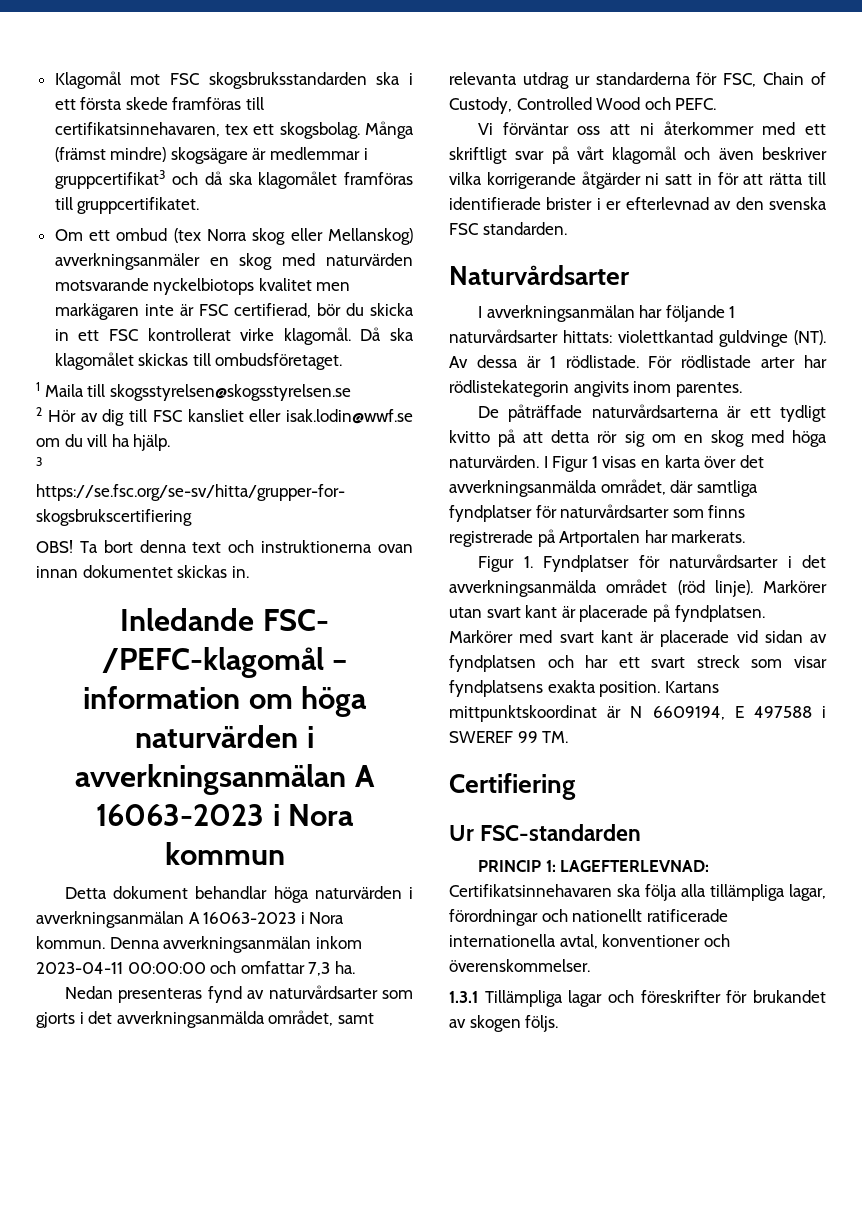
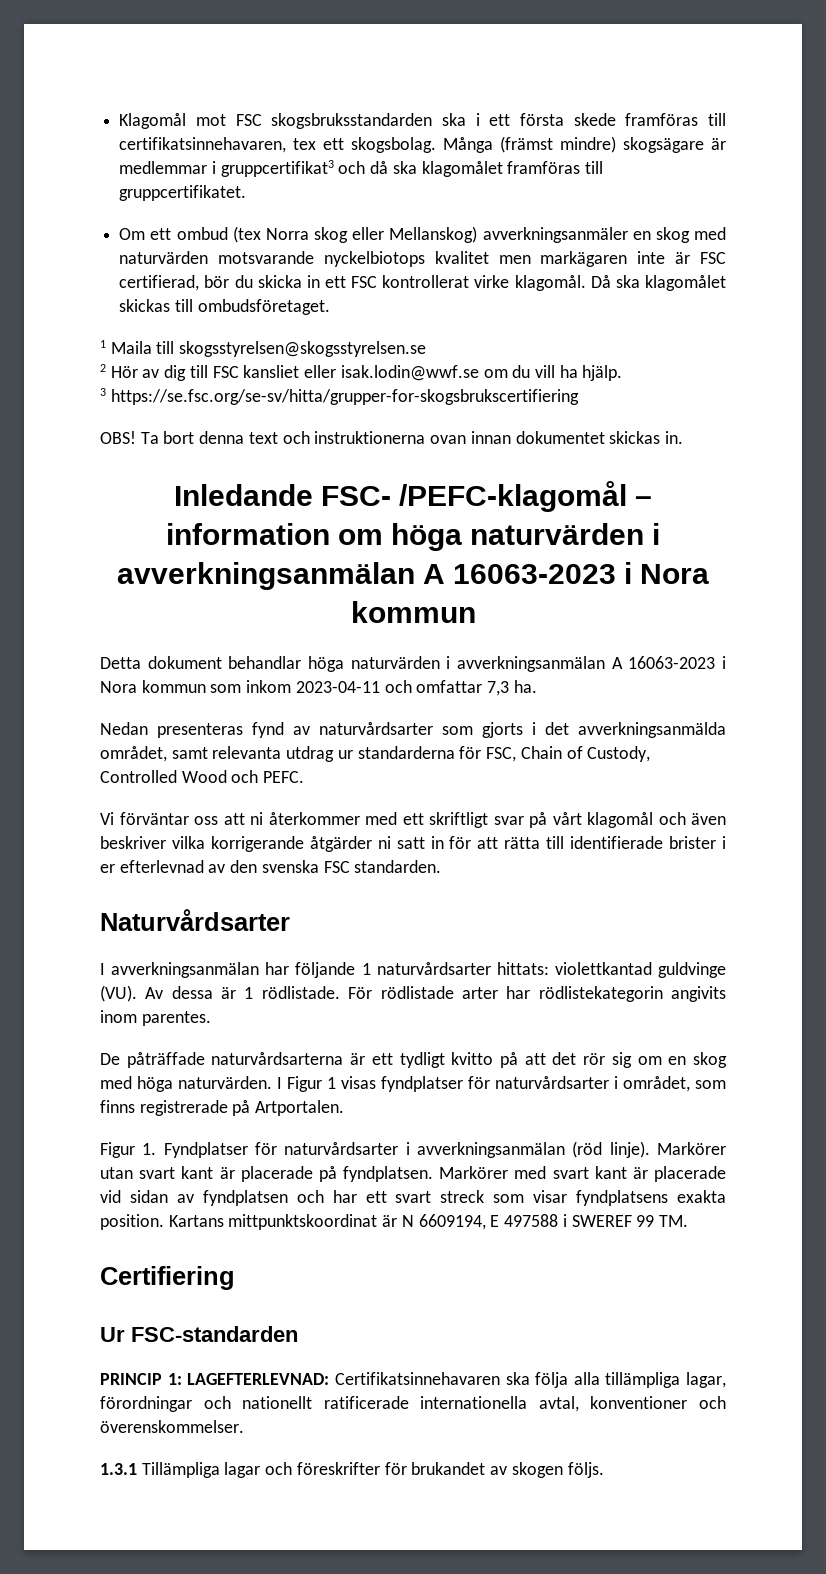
- Detta dokument behandlar höga naturvärden i avverkningsanmälan A 16063-2023 i Nora kommun. Denna avverkningsanmälan inkom 2023-04-11 00:00:00 och omfattar 7,3 ha.
+ Detta dokument behandlar höga naturvärden i avverkningsanmälan A 16063-2023 i Nora kommun som inkom 2023-04-11 och omfattar 7,3 ha.
- I avverkningsanmälan har följande 1 naturvårdsarter hittats: violettkantad guldvinge (NT). Av dessa är 1 rödlistade.
+ I avverkningsanmälan har följande 1 naturvårdsarter hittats: violettkantad guldvinge (VU). Av dessa är 1 rödlistade.
- De påträffade naturvårdsarterna är ett tydligt kvitto på att detta rör sig om en skog med höga naturvärden.
+ De påträffade naturvårdsarterna är ett tydligt kvitto på att det rör sig om en skog med höga naturvärden.
- I Figur 1 visas en karta över det avverkningsanmälda området, där samtliga fyndplatser för naturvårdsarter som finns registrerade på Artportalen har markerats.
+ I Figur 1 visas fyndplatser för naturvårdsarter i området, som finns registrerade på Artportalen.
- Figur 1. Fyndplatser för naturvårdsarter i det avverkningsanmälda området (röd linje).
+ Figur 1. Fyndplatser för naturvårdsarter i avverkningsanmälan (röd linje).

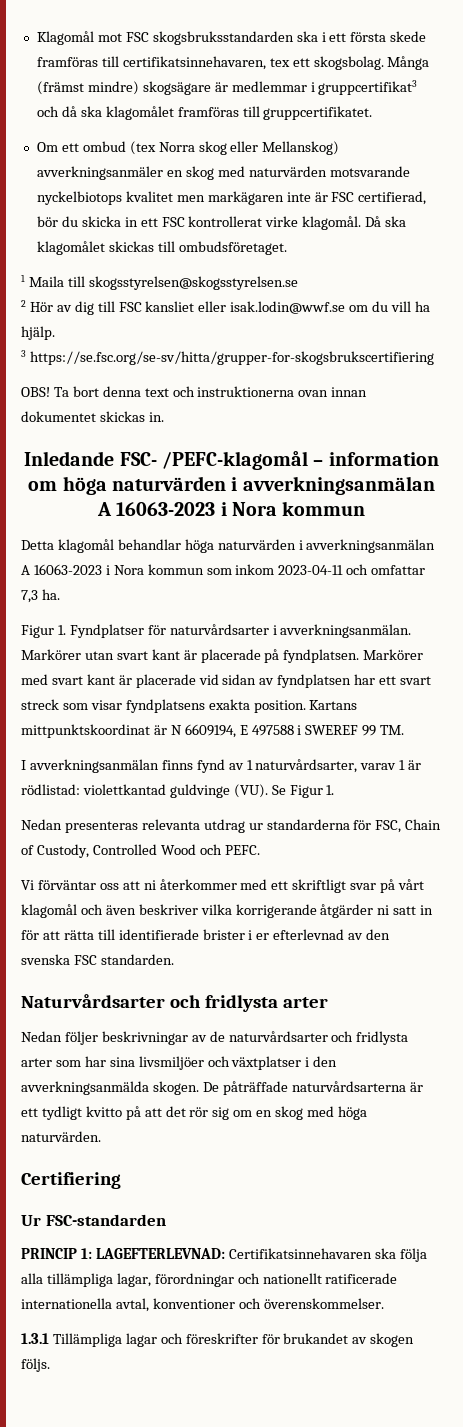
- Detta dokument behandlar höga naturvärden i avverkningsanmälan A 16063-2023 i Nora kommun som inkom 2023-04-11 och omfattar 7,3 ha.
+ Detta klagomål behandlar höga naturvärden i avverkningsanmälan A 16063-2023 i Nora kommun som inkom 2023-04-11 och omfattar 7,3 ha.
- Nedan presenteras fynd av naturvårdsarter som gjorts i det avverkningsanmälda området, samt relevanta utdrag ur standarderna för FSC, Chain of Custody, Controlled Wood och PEFC.
+ Figur 1. Fyndplatser för naturvårdsarter i avverkningsanmälan. Markörer utan svart kant är placerade på fyndplatsen. Markörer med svart kant är placerade vid sidan av fyndplatsen har ett svart streck som visar fyndplatsens exakta position. Kartans mittpunktskoordinat är N 6609194, E 497588 i SWEREF 99 TM.
+ I avverkningsanmälan finns fynd av 1 naturvårdsarter, varav 1 är rödlistad: violettkantad guldvinge (VU). Se Figur 1.
+ Nedan presenteras relevanta utdrag ur standarderna för FSC, Chain of Custody, Controlled Wood och PEFC.
- Naturvårdsarter
- I avverkningsanmälan har följande 1 naturvårdsarter hittats: violettkantad guldvinge (VU). Av dessa är 1 rödlistade. För rödlistade arter har rödlistekategorin angivits inom parentes.
- De påträffade naturvårdsarterna är ett tydligt kvitto på att det rör sig om en skog med höga naturvärden. I Figur 1 visas fyndplatser för naturvårdsarter i området, som finns registrerade på Artportalen.
- Figur 1. Fyndplatser för naturvårdsarter i avverkningsanmälan (röd linje). Markörer utan svart kant är placerade på fyndplatsen. Markörer med svart kant är placerade vid sidan av fyndplatsen och har ett svart streck som visar fyndplatsens exakta position. Kartans mittpunktskoordinat är N 6609194, E 497588 i SWEREF 99 TM.
+ Naturvårdsarter och fridlysta arter
+ Nedan följer beskrivningar av de naturvårdsarter och fridlysta arter som har sina livsmiljöer och växtplatser i den avverkningsanmälda skogen. De påträffade naturvårdsarterna är ett tydligt kvitto på att det rör sig om en skog med höga naturvärden.

